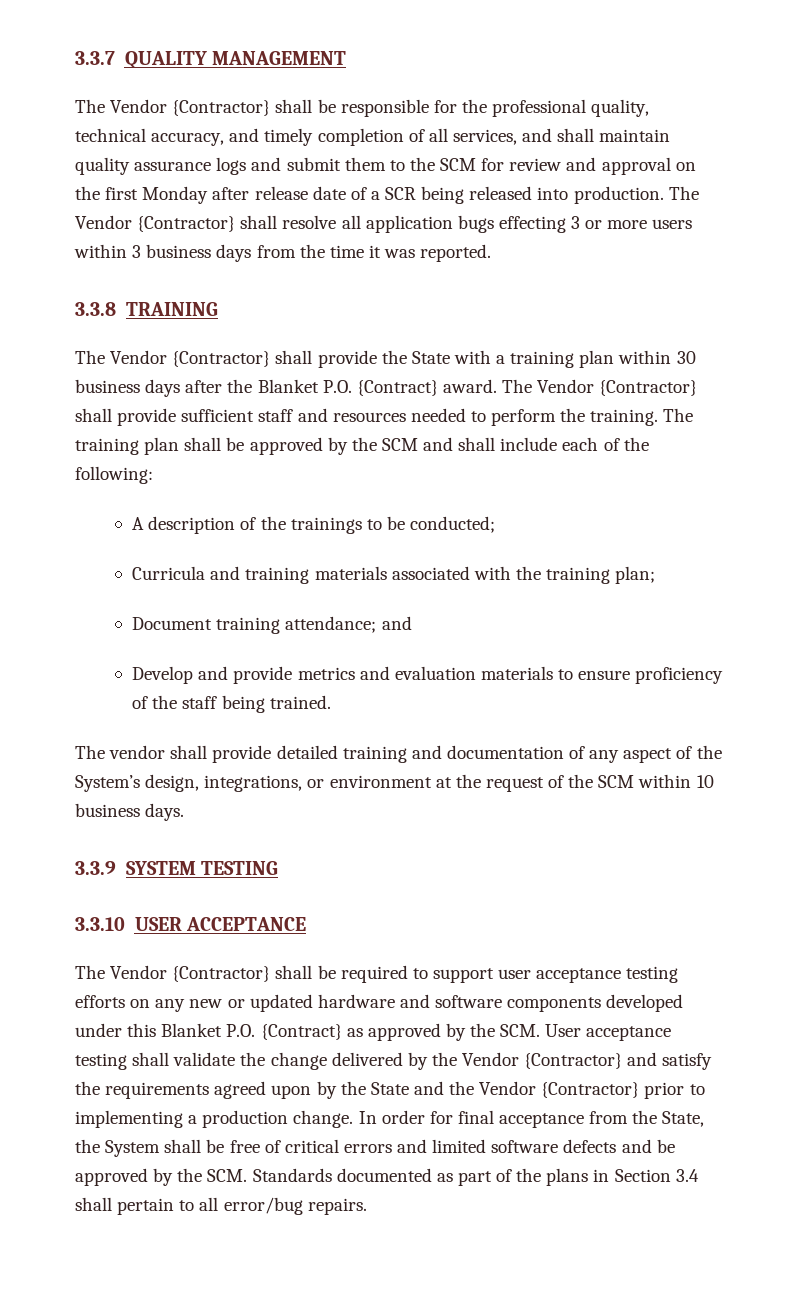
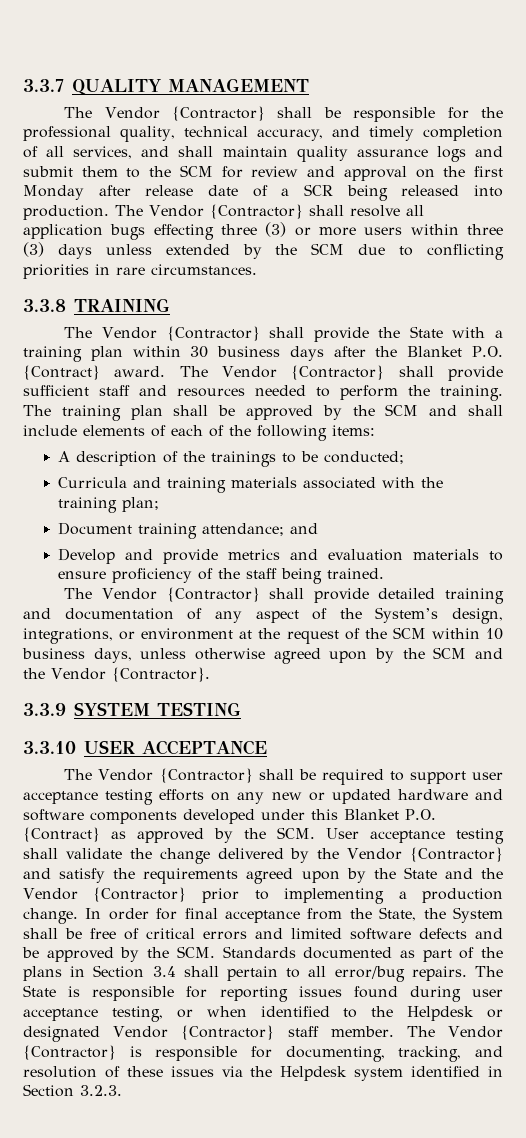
- The Vendor {Contractor} shall resolve all application bugs effecting 3 or more users within 3 business days from the time it was reported.
+ The Vendor {Contractor} shall resolve all application bugs effecting three (3) or more users within three (3) days unless extended by the SCM due to conflicting priorities in rare circumstances.
- The training plan shall be approved by the SCM and shall include each of the following:
+ The training plan shall be approved by the SCM and shall include elements of each of the following items:
- The vendor shall provide detailed training and documentation of any aspect of the System’s design, integrations, or environment at the request of the SCM within 10 business days.
+ The Vendor {Contractor} shall provide detailed training and documentation of any aspect of the System’s design, integrations, or environment at the request of the SCM within 10 business days, unless otherwise agreed upon by the SCM and the Vendor {Contractor}.
+ The State is responsible for reporting issues found during user acceptance testing, or when identified to the Helpdesk or designated Vendor {Contractor} staff member. The Vendor {Contractor} is responsible for documenting, tracking, and resolution of these issues via the Helpdesk system identified in Section 3.2.3.

